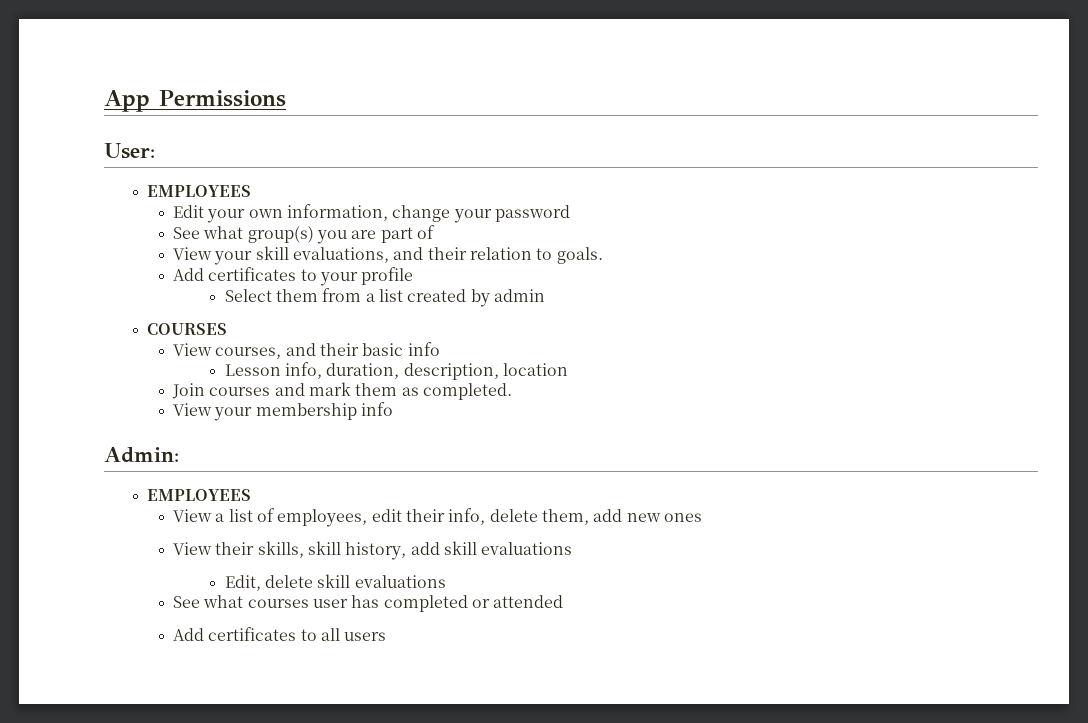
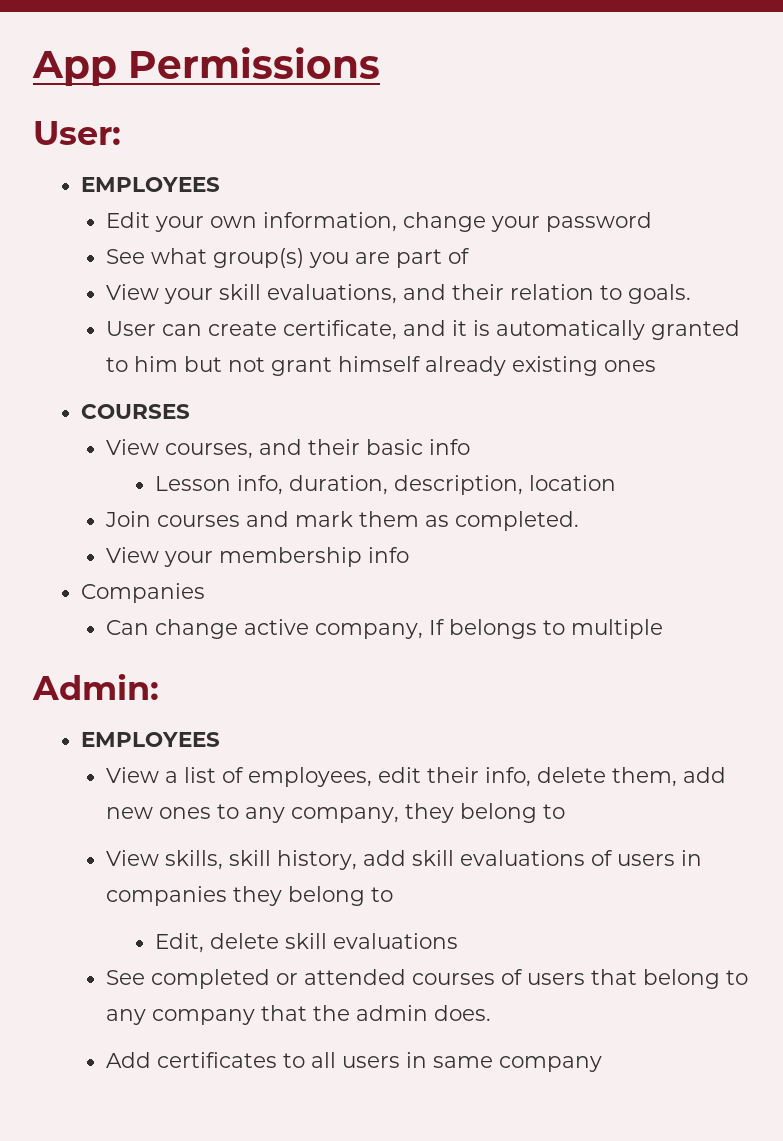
- Add certificates to your profile
- Select them from a list created by admin
+ User can create certificate, and it is automatically granted to him but not grant himself already existing ones
+ Companies
+ Can change active company, If belongs to multiple
- View a list of employees, edit their info, delete them, add new ones
- View their skills, skill history, add skill evaluations
+ View a list of employees, edit their info, delete them, add new ones to any company, they belong to
+ View skills, skill history, add skill evaluations of users in companies they belong to
- See what courses user has completed or attended
+ See completed or attended courses of users that belong to any company that the admin does.
- Add certificates to all users
+ Add certificates to all users in same company

